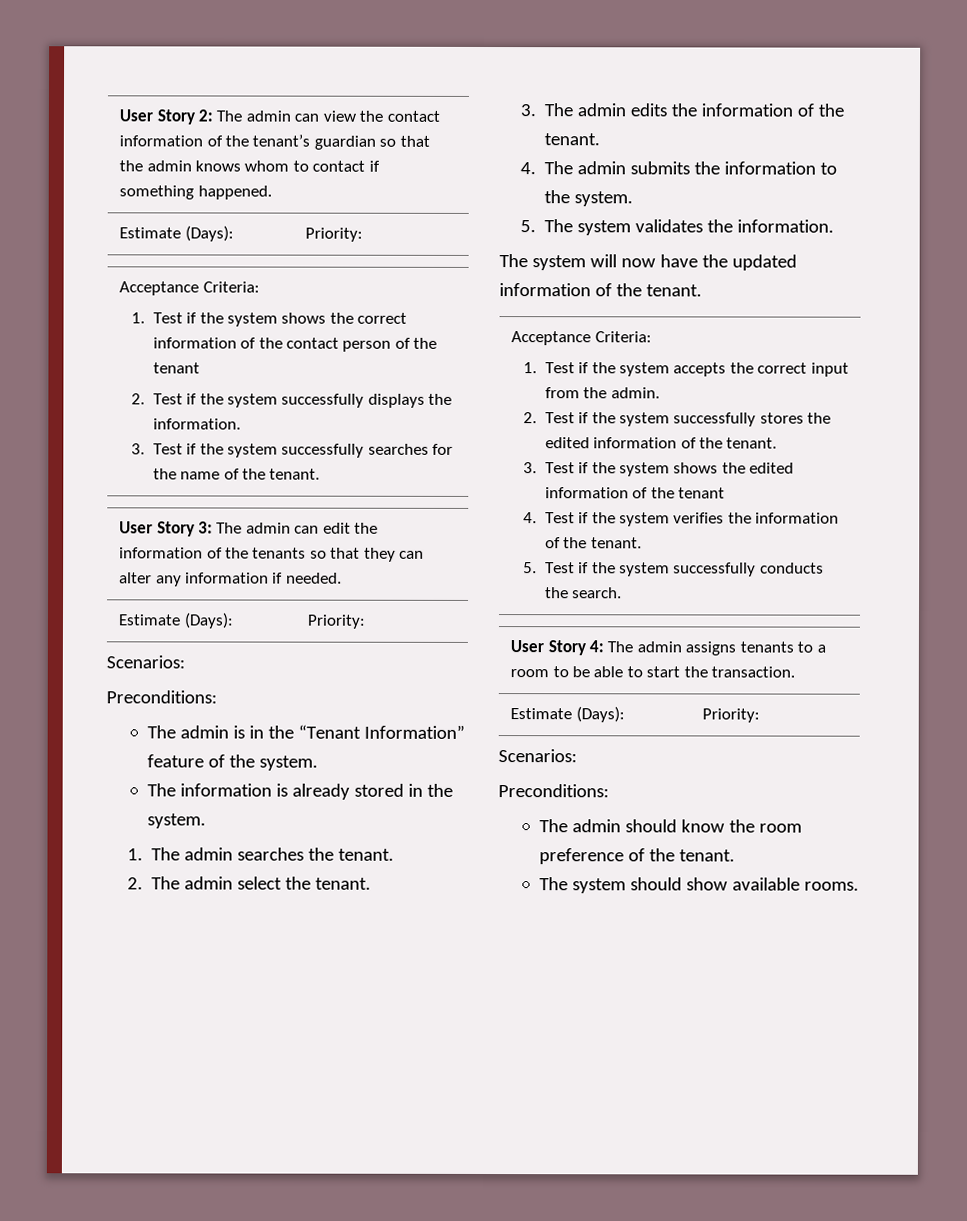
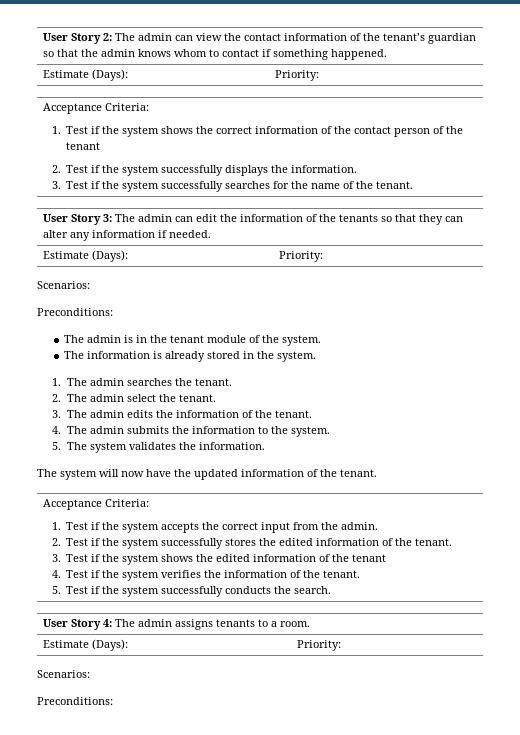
- The admin is in the “Tenant Information” feature of the system.
+ The admin is in the tenant module of the system.
- User Story 4: The admin assigns tenants to a room to be able to start the transaction.
+ User Story 4: The admin assigns tenants to a room.
  Estimate (Days): | Priority:
  Scenarios:
  Preconditions:
- The admin should know the room preference of the tenant.
- The system should show available rooms.

